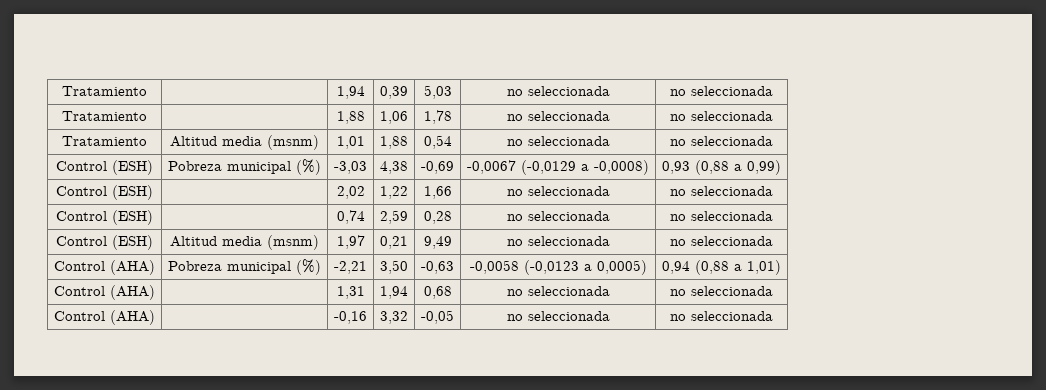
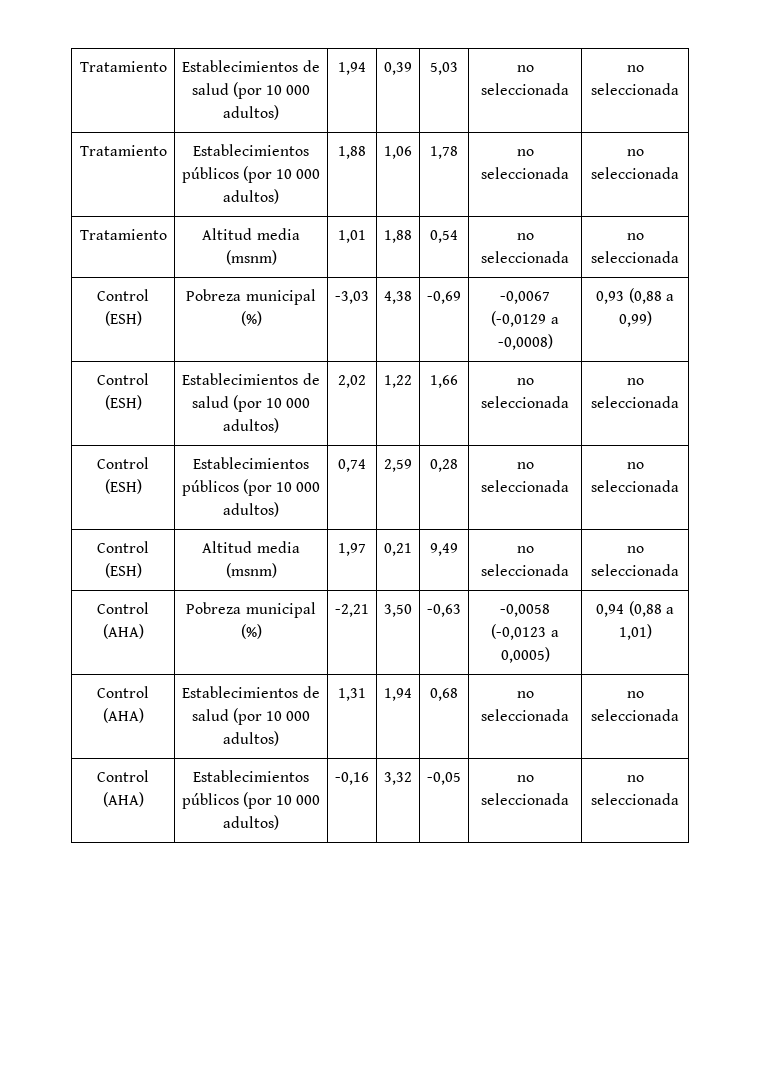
- Tratamiento | | 1,94 | 0,39 | 5,03 | no seleccionada | no seleccionada
+ Tratamiento | Establecimientos de salud (por 10 000 adultos) | 1,94 | 0,39 | 5,03 | no seleccionada | no seleccionada
- Tratamiento | | 1,88 | 1,06 | 1,78 | no seleccionada | no seleccionada
+ Tratamiento | Establecimientos públicos (por 10 000 adultos) | 1,88 | 1,06 | 1,78 | no seleccionada | no seleccionada
- Control (ESH) | | 2,02 | 1,22 | 1,66 | no seleccionada | no seleccionada
+ Control (ESH) | Establecimientos de salud (por 10 000 adultos) | 2,02 | 1,22 | 1,66 | no seleccionada | no seleccionada
- Control (ESH) | | 0,74 | 2,59 | 0,28 | no seleccionada | no seleccionada
+ Control (ESH) | Establecimientos públicos (por 10 000 adultos) | 0,74 | 2,59 | 0,28 | no seleccionada | no seleccionada
- Control (AHA) | | 1,31 | 1,94 | 0,68 | no seleccionada | no seleccionada
+ Control (AHA) | Establecimientos de salud (por 10 000 adultos) | 1,31 | 1,94 | 0,68 | no seleccionada | no seleccionada
- Control (AHA) | | -0,16 | 3,32 | -0,05 | no seleccionada | no seleccionada
+ Control (AHA) | Establecimientos públicos (por 10 000 adultos) | -0,16 | 3,32 | -0,05 | no seleccionada | no seleccionada

